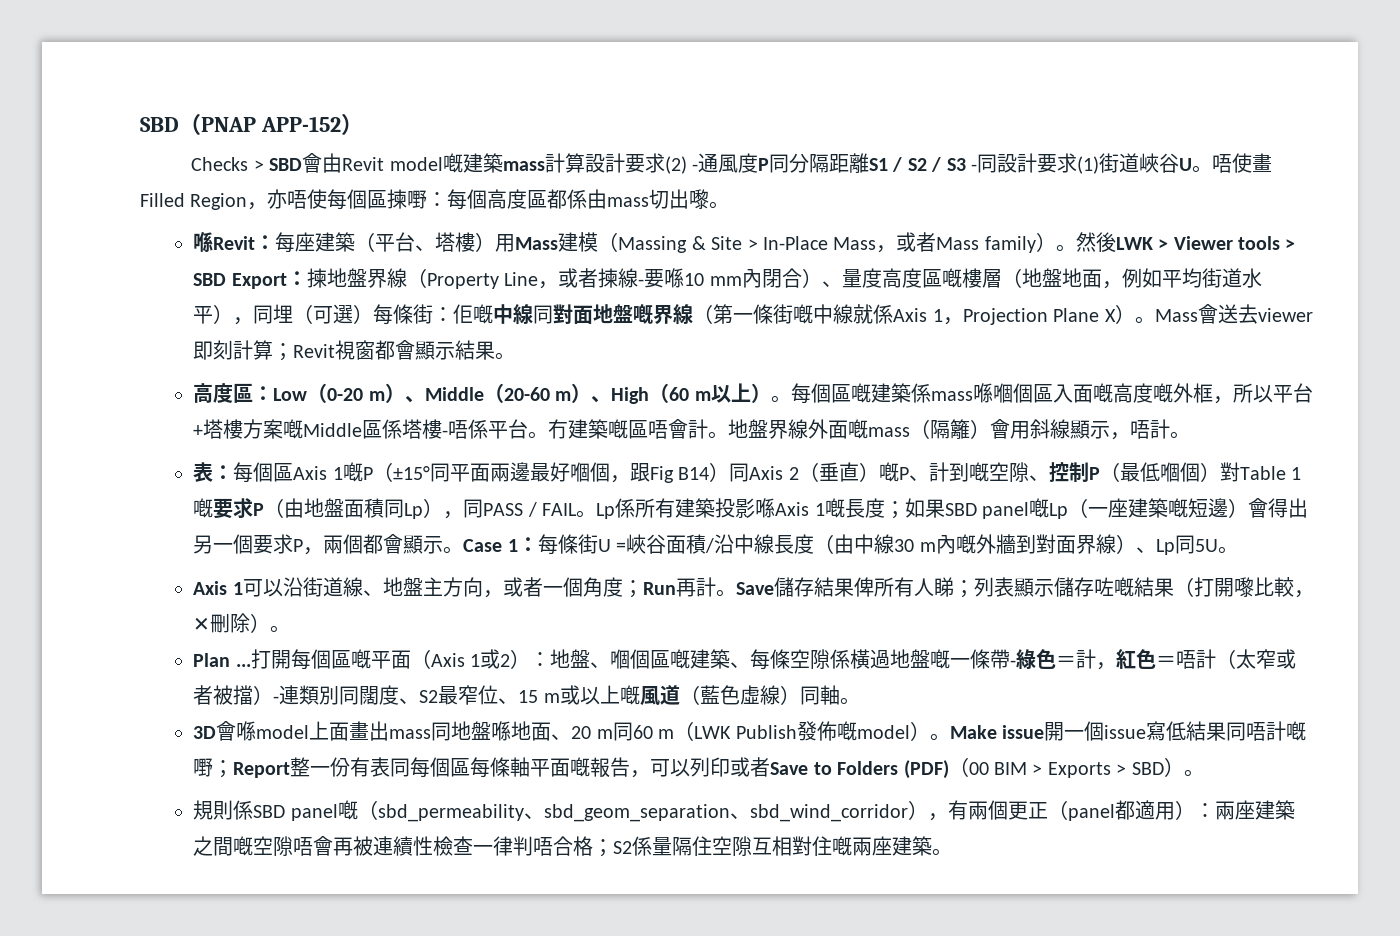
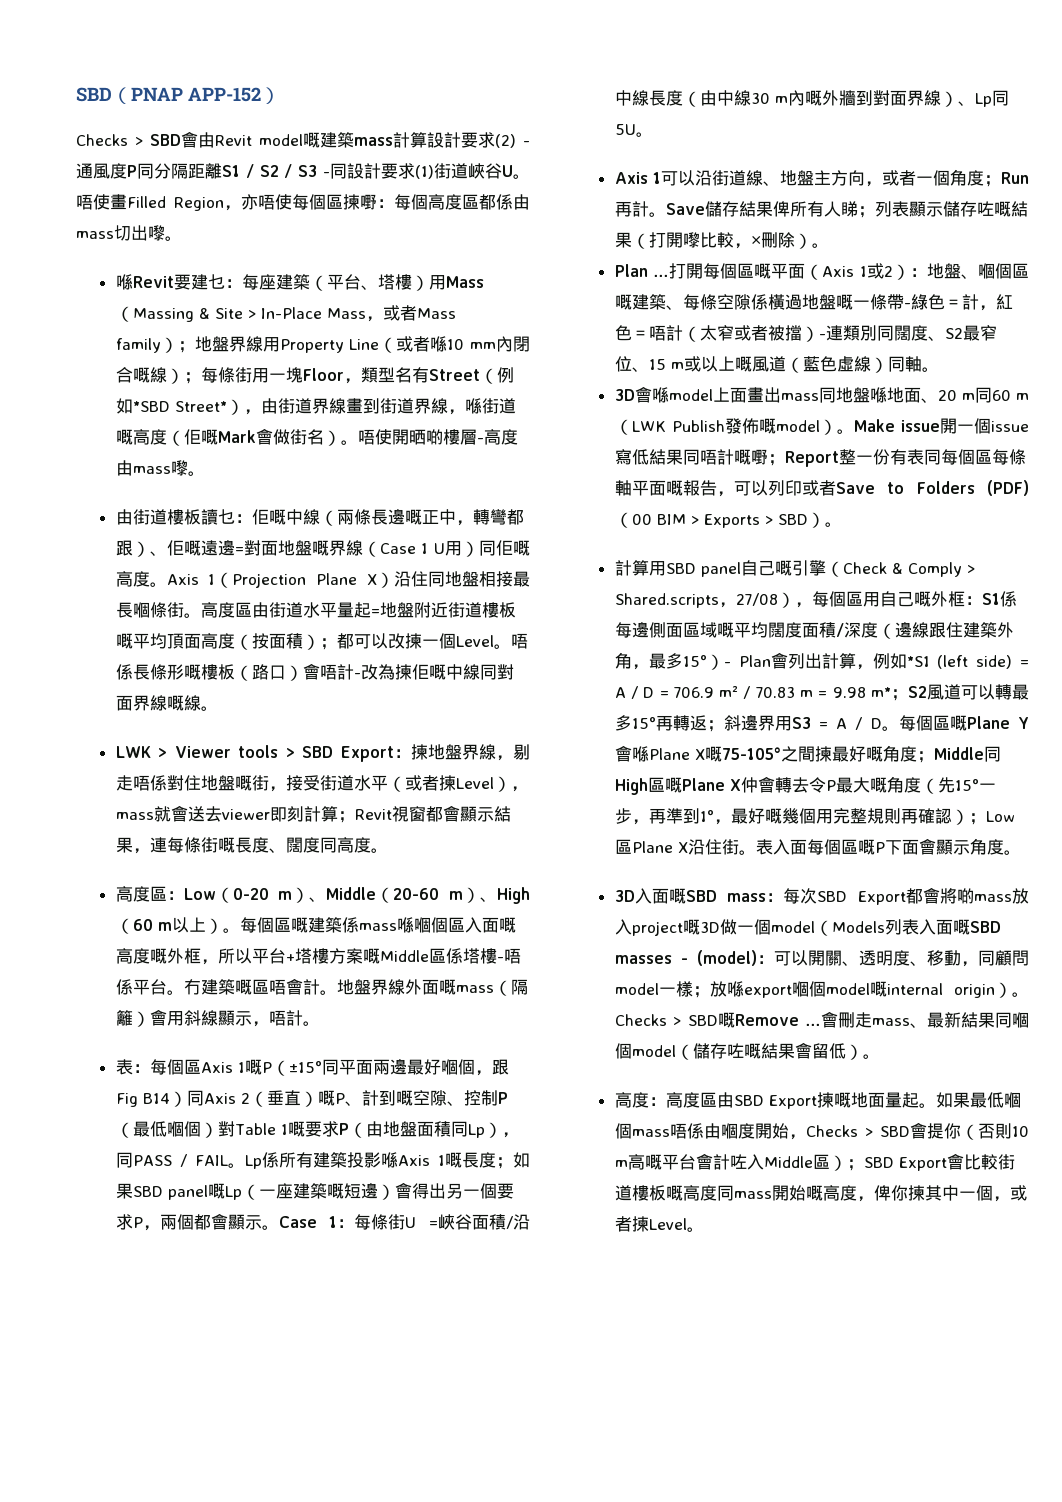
- 喺Revit：每座建築（平台、塔樓）用Mass建模（Massing & Site > In-Place Mass，或者Mass family）。然後LWK > Viewer tools > SBD Export：揀地盤界線（Property Line，或者揀線-要喺10 mm內閉合）、量度高度區嘅樓層（地盤地面，例如平均街道水平），同埋（可選）每條街：佢嘅中線同對面地盤嘅界線（第一條街嘅中線就係Axis 1，Projection Plane X）。Mass會送去viewer即刻計算；Revit視窗都會顯示結果。
+ 喺Revit要建乜：每座建築（平台、塔樓）用Mass（Massing & Site > In-Place Mass，或者Mass family）；地盤界線用Property Line（或者喺10 mm內閉合嘅線）；每條街用一塊Floor，類型名有Street（例如*SBD Street*），由街道界線畫到街道界線，喺街道嘅高度（佢嘅Mark會做街名）。唔使開晒啲樓層-高度由mass嚟。
+ 由街道樓板讀乜：佢嘅中線（兩條長邊嘅正中，轉彎都跟）、佢嘅遠邊=對面地盤嘅界線（Case 1 U用）同佢嘅高度。Axis 1（Projection Plane X）沿住同地盤相接最長嗰條街。高度區由街道水平量起=地盤附近街道樓板嘅平均頂面高度（按面積）；都可以改揀一個Level。唔係長條形嘅樓板（路口）會唔計-改為揀佢嘅中線同對面界線嘅線。
+ LWK > Viewer tools > SBD Export：揀地盤界線，剔走唔係對住地盤嘅街，接受街道水平（或者揀Level），mass就會送去viewer即刻計算；Revit視窗都會顯示結果，連每條街嘅長度、闊度同高度。
- 規則係SBD panel嘅（sbd_permeability、sbd_geom_separation、sbd_wind_corridor），有兩個更正（panel都適用）：兩座建築之間嘅空隙唔會再被連續性檢查一律判唔合格；S2係量隔住空隙互相對住嘅兩座建築。
+ 計算用SBD panel自己嘅引擎（Check & Comply > Shared.scripts，27/08），每個區用自己嘅外框：S1係每邊側面區域嘅平均闊度面積/深度（邊線跟住建築外角，最多15°）- Plan會列出計算，例如*S1 (left side) = A / D = 706.9 m² / 70.83 m = 9.98 m*；S2風道可以轉最多15°再轉返；斜邊界用S3 = A / D。每個區嘅Plane Y會喺Plane X嘅75-105°之間揀最好嘅角度；Middle同High區嘅Plane X仲會轉去令P最大嘅角度（先15°一步，再準到1°，最好嘅幾個用完整規則再確認）；Low區Plane X沿住街。表入面每個區嘅P下面會顯示角度。
+ 3D入面嘅SBD mass：每次SBD Export都會將啲mass放入project嘅3D做一個model（Models列表入面嘅SBD masses - (model)：可以開關、透明度、移動，同顧問model一樣；放喺export嗰個model嘅internal origin）。Checks > SBD嘅Remove ...會刪走mass、最新結果同嗰個model（儲存咗嘅結果會留低）。
+ 高度：高度區由SBD Export揀嘅地面量起。如果最低嗰個mass唔係由嗰度開始，Checks > SBD會提你（否則10 m高嘅平台會計咗入Middle區）；SBD Export會比較街道樓板嘅高度同mass開始嘅高度，俾你揀其中一個，或者揀Level。

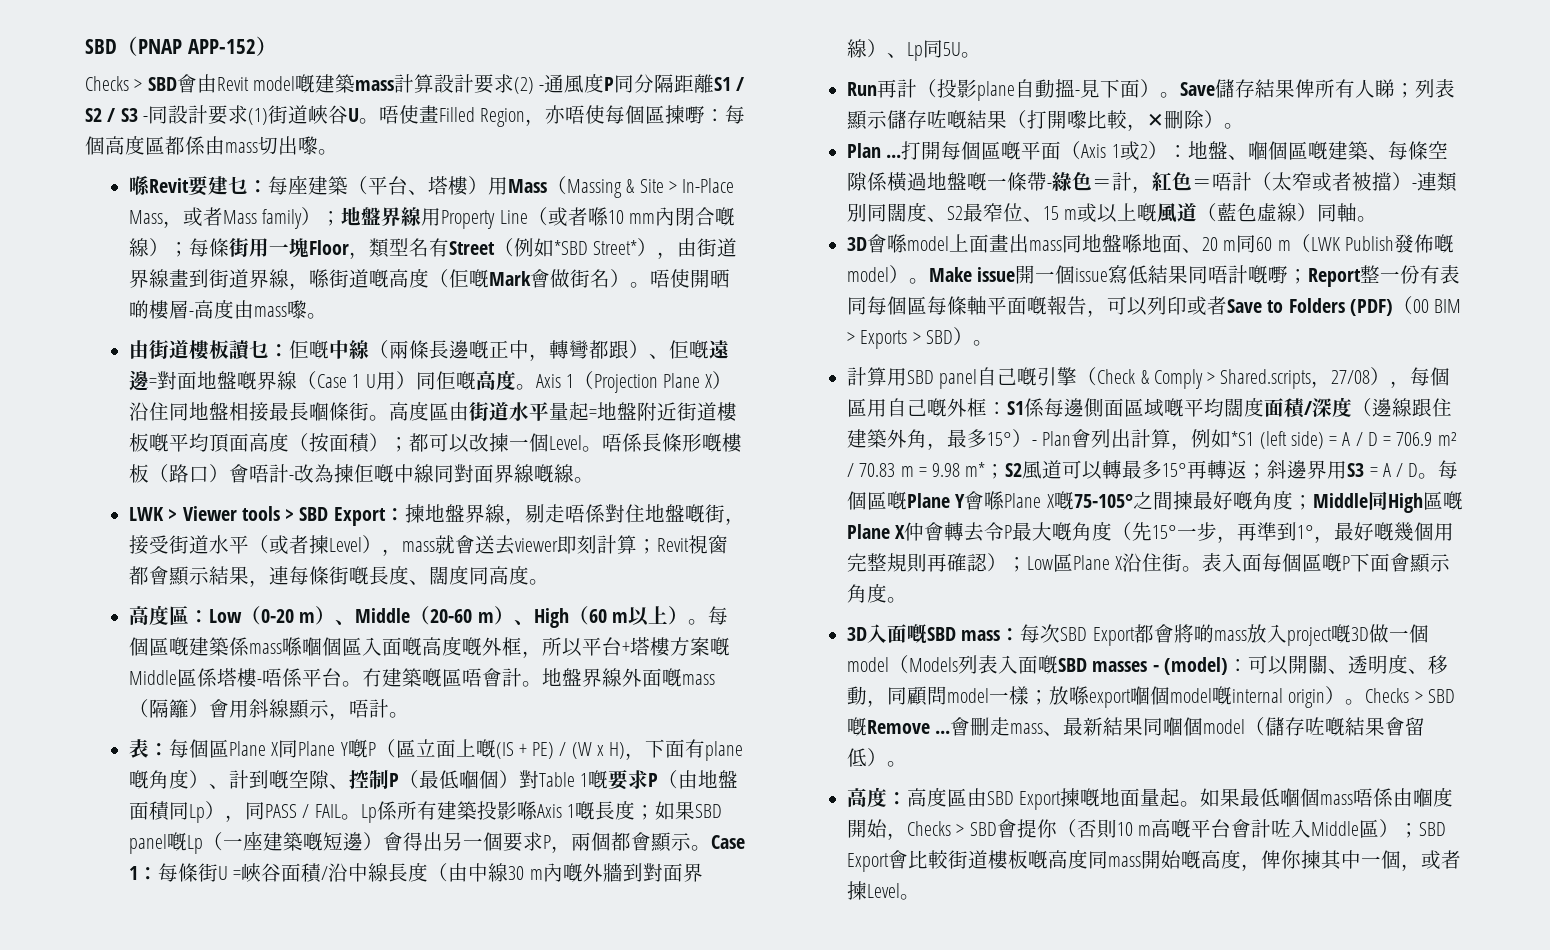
- 表：每個區Axis 1嘅P（±15°同平面兩邊最好嗰個，跟Fig B14）同Axis 2（垂直）嘅P、計到嘅空隙、控制P（最低嗰個）對Table 1嘅要求P（由地盤面積同Lp），同PASS / FAIL。
+ 表：每個區Plane X同Plane Y嘅P（區立面上嘅(IS + PE) / (W x H)，下面有plane嘅角度）、計到嘅空隙、控制P（最低嗰個）對Table 1嘅要求P（由地盤面積同Lp），同PASS / FAIL。
- Axis 1可以沿街道線、地盤主方向，或者一個角度；Run再計。
+ Run再計（投影plane自動搵-見下面）。

